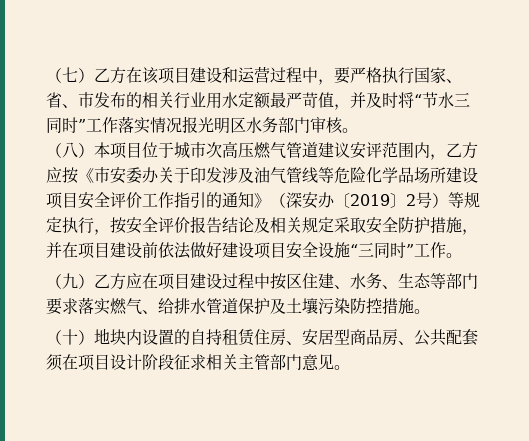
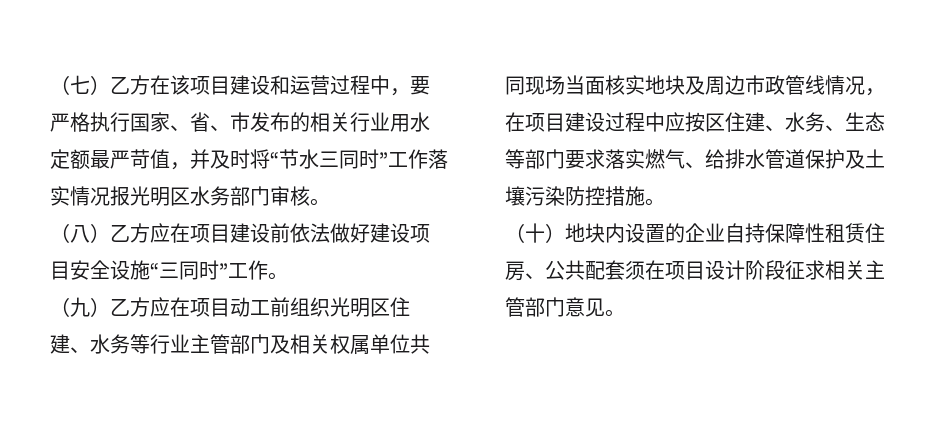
- （八）本项目位于城市次高压燃气管道建议安评范围内，乙方应按《市安委办关于印发涉及油气管线等危险化学品场所建设项目安全评价工作指引的通知》（深安办〔2019〕2号）等规定执行，按安全评价报告结论及相关规定采取安全防护措施，并在项目建设前依法做好建设项目安全设施“三同时”工作。
+ （八）乙方应在项目建设前依法做好建设项目安全设施“三同时”工作。
- （九）乙方应在项目建设过程中按区住建、水务、生态等部门要求落实燃气、给排水管道保护及土壤污染防控措施。
+ （九）乙方应在项目动工前组织光明区住建、水务等行业主管部门及相关权属单位共同现场当面核实地块及周边市政管线情况，在项目建设过程中应按区住建、水务、生态等部门要求落实燃气、给排水管道保护及土壤污染防控措施。
- （十）地块内设置的自持租赁住房、安居型商品房、公共配套须在项目设计阶段征求相关主管部门意见。
+ （十）地块内设置的企业自持保障性租赁住房、公共配套须在项目设计阶段征求相关主管部门意见。

